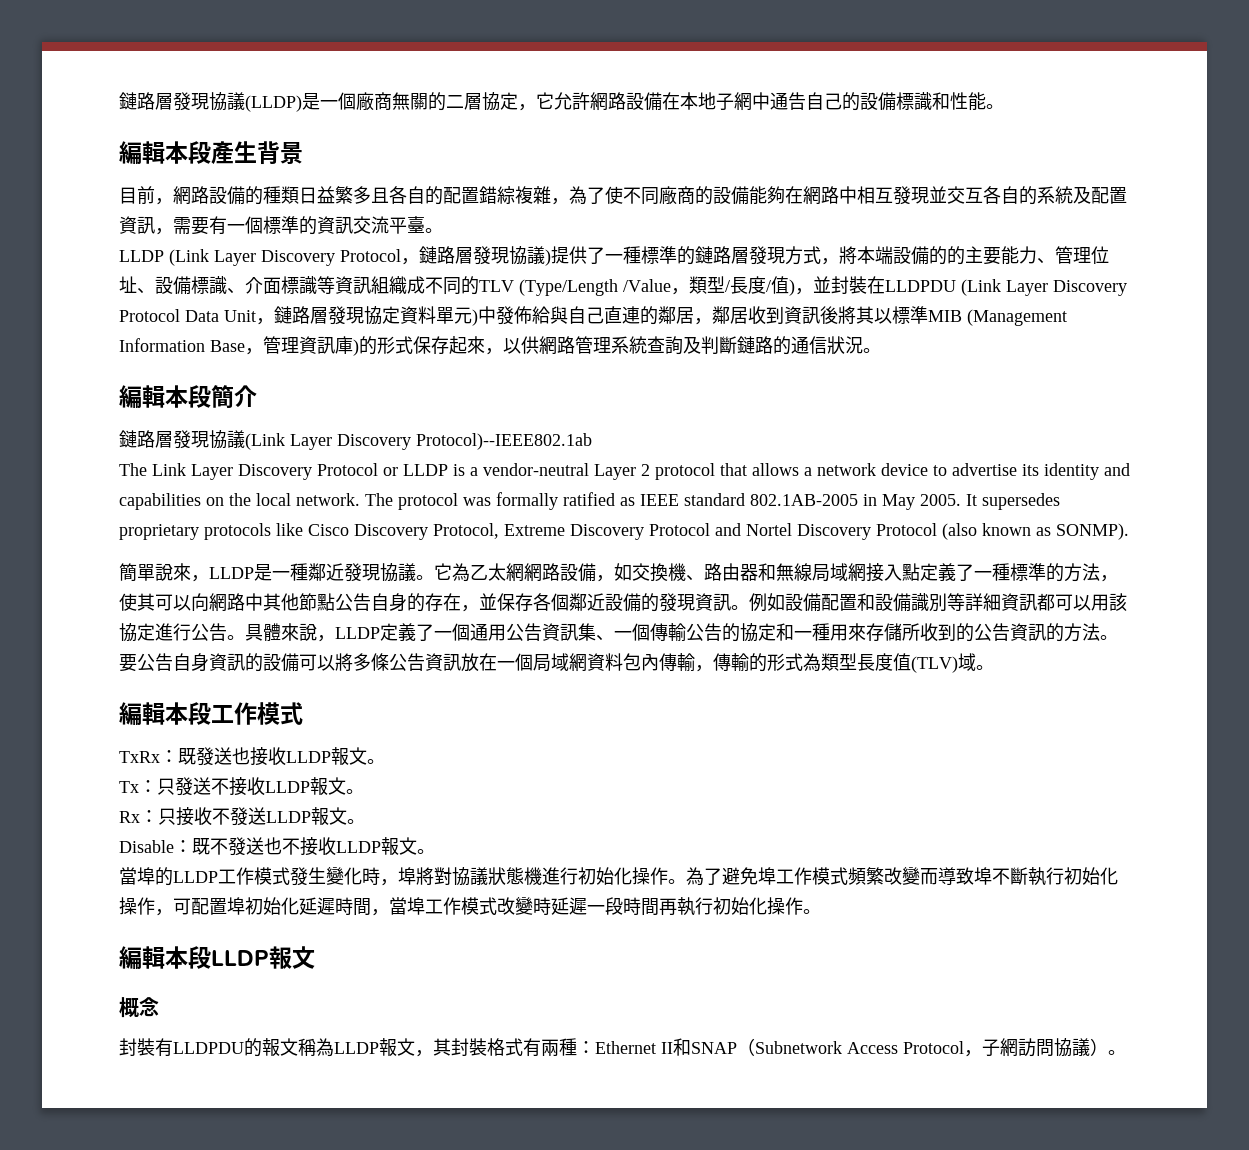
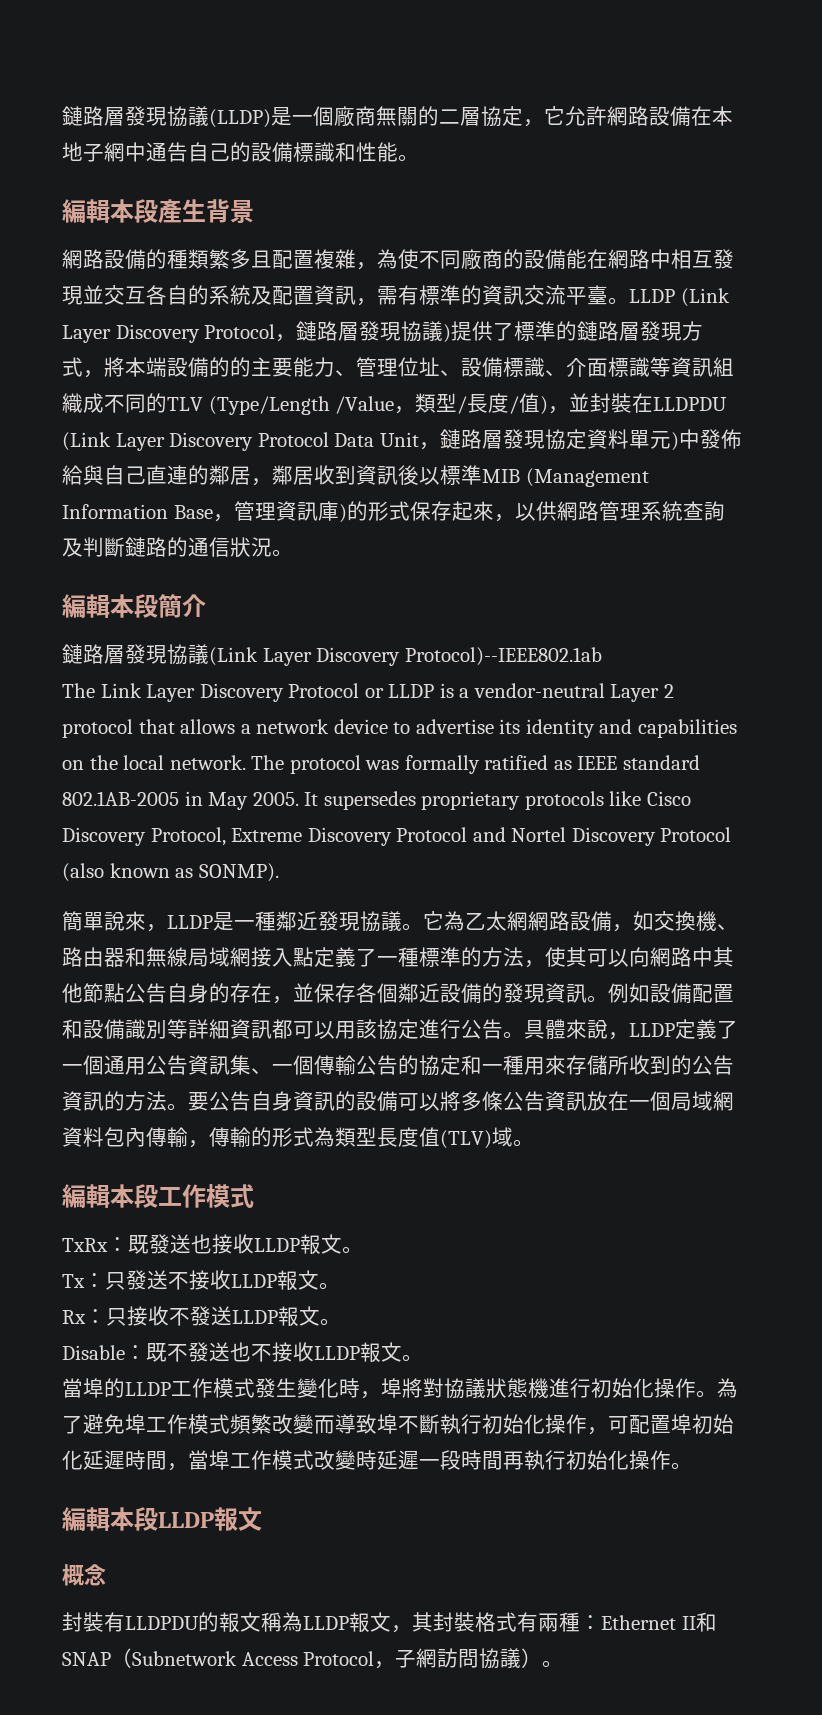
- 目前，網路設備的種類日益繁多且各自的配置錯綜複雜，為了使不同廠商的設備能夠在網路中相互發現並交互各自的系統及配置資訊，需要有一個標準的資訊交流平臺。
- LLDP (Link Layer Discovery Protocol，鏈路層發現協議)提供了一種標準的鏈路層發現方式，將本端設備的的主要能力、管理位址、設備標識、介面標識等資訊組織成不同的TLV (Type/Length /Value，類型/長度/值)，並封裝在LLDPDU (Link Layer Discovery Protocol Data Unit，鏈路層發現協定資料單元)中發佈給與自己直連的鄰居，鄰居收到資訊後將其以標準MIB (Management Information Base，管理資訊庫)的形式保存起來，以供網路管理系統查詢及判斷鏈路的通信狀況。
+ 網路設備的種類繁多且配置複雜，為使不同廠商的設備能在網路中相互發現並交互各自的系統及配置資訊，需有標準的資訊交流平臺。LLDP (Link Layer Discovery Protocol，鏈路層發現協議)提供了標準的鏈路層發現方式，將本端設備的的主要能力、管理位址、設備標識、介面標識等資訊組織成不同的TLV (Type/Length /Value，類型/長度/值)，並封裝在LLDPDU (Link Layer Discovery Protocol Data Unit，鏈路層發現協定資料單元)中發佈給與自己直連的鄰居，鄰居收到資訊後以標準MIB (Management Information Base，管理資訊庫)的形式保存起來，以供網路管理系統查詢及判斷鏈路的通信狀況。

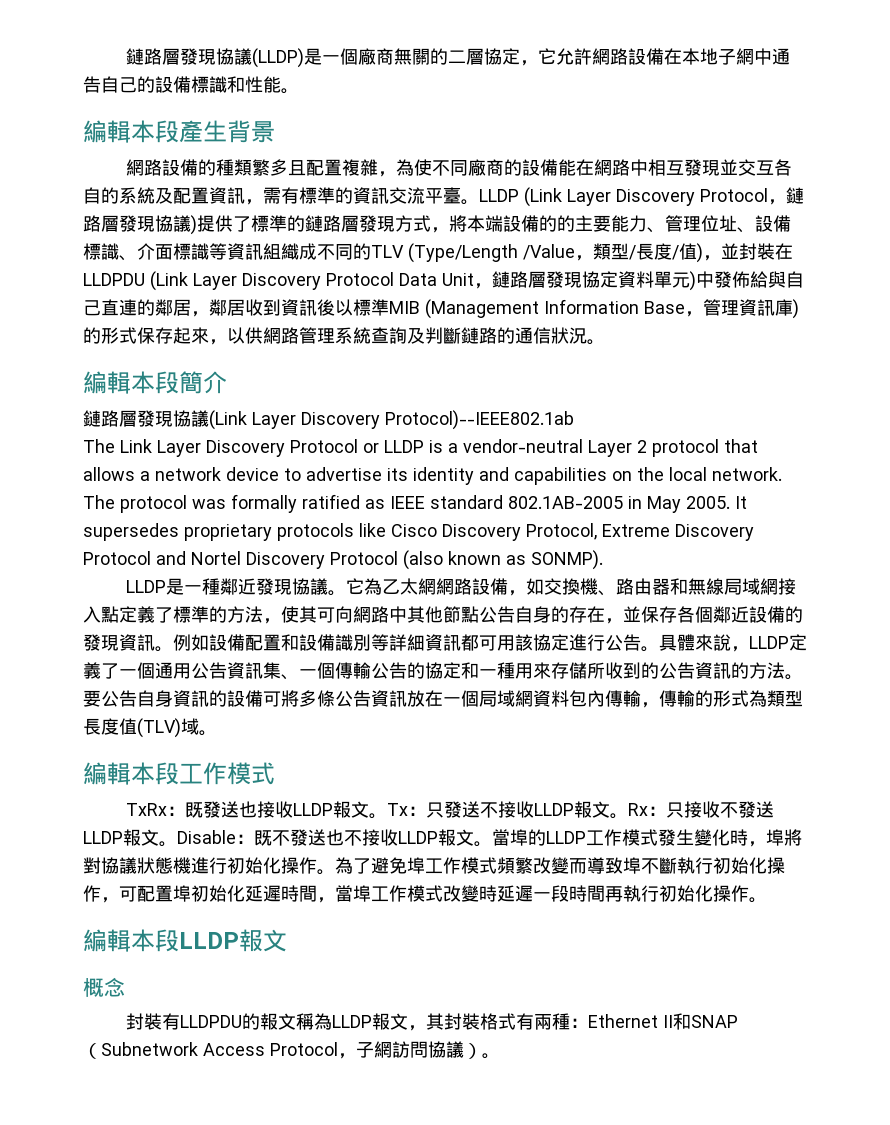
- 簡單說來，LLDP是一種鄰近發現協議。
+ LLDP是一種鄰近發現協議。
- 它為乙太網網路設備，如交換機、路由器和無線局域網接入點定義了一種標準的方法，使其可以向網路中其他節點公告自身的存在，並保存各個鄰近設備的發現資訊。
+ 它為乙太網網路設備，如交換機、路由器和無線局域網接入點定義了標準的方法，使其可向網路中其他節點公告自身的存在，並保存各個鄰近設備的發現資訊。
- 例如設備配置和設備識別等詳細資訊都可以用該協定進行公告。
+ 例如設備配置和設備識別等詳細資訊都可用該協定進行公告。
- 要公告自身資訊的設備可以將多條公告資訊放在一個局域網資料包內傳輸，傳輸的形式為類型長度值(TLV)域。
+ 要公告自身資訊的設備可將多條公告資訊放在一個局域網資料包內傳輸，傳輸的形式為類型長度值(TLV)域。
- TxRx：既發送也接收LLDP報文。
- Tx：只發送不接收LLDP報文。
- Rx：只接收不發送LLDP報文。
- Disable：既不發送也不接收LLDP報文。
- 當埠的LLDP工作模式發生變化時，埠將對協議狀態機進行初始化操作。
+ TxRx：既發送也接收LLDP報文。Tx：只發送不接收LLDP報文。Rx：只接收不發送LLDP報文。Disable：既不發送也不接收LLDP報文。當埠的LLDP工作模式發生變化時，埠將對協議狀態機進行初始化操作。

